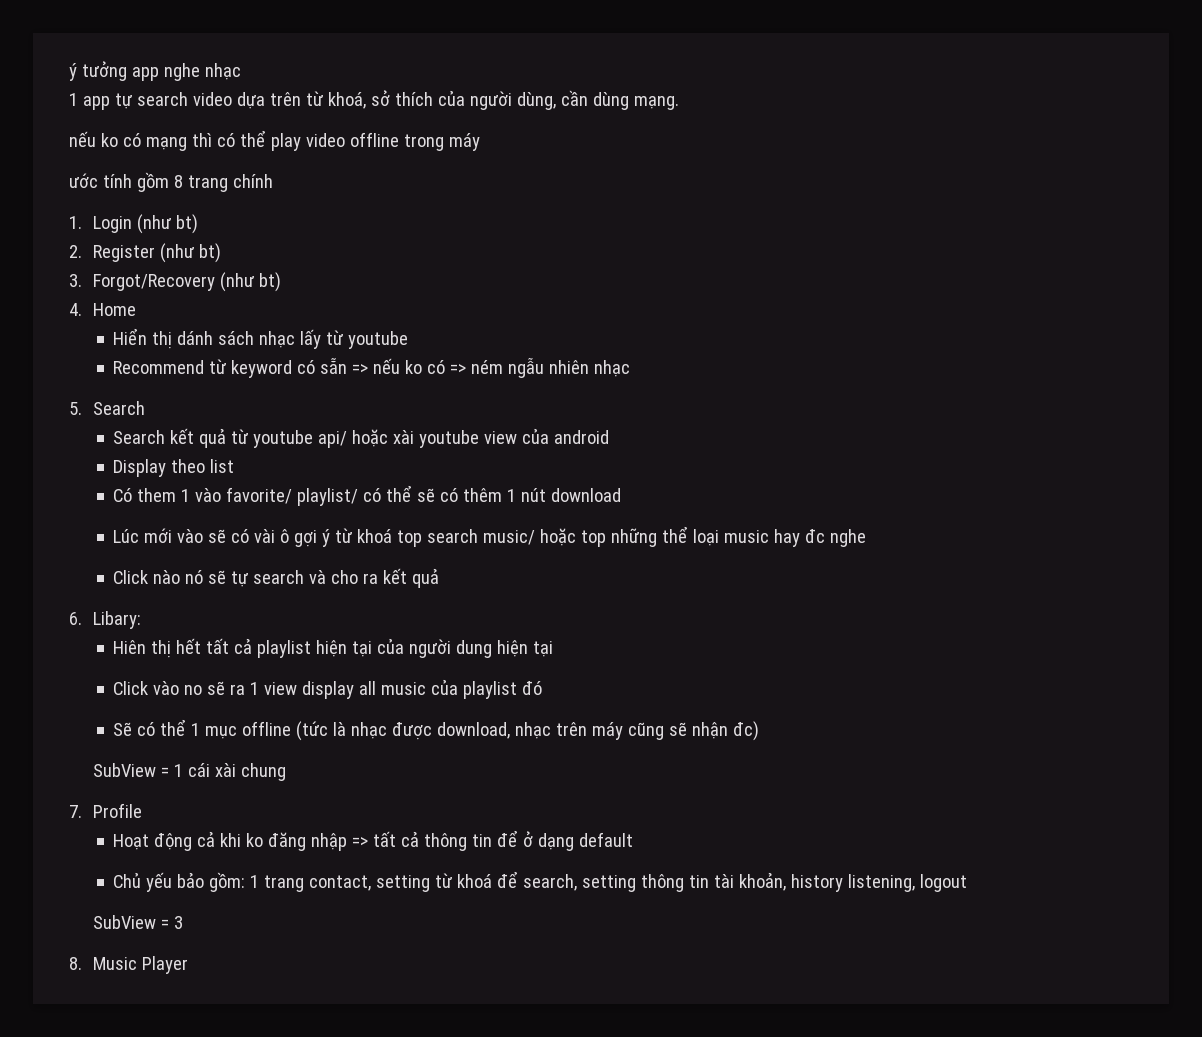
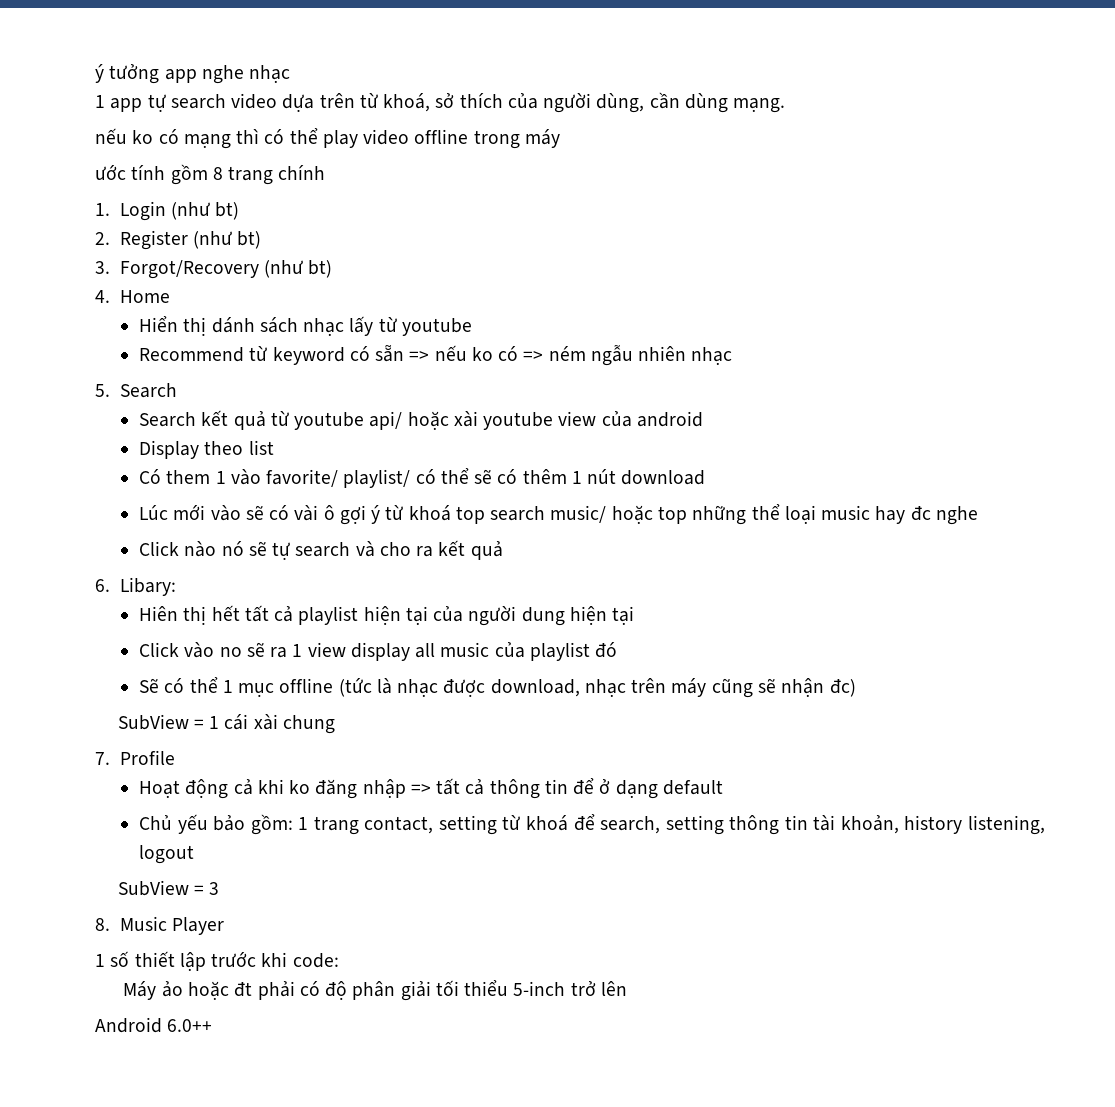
+ 1 số thiết lập trước khi code:
+ Máy ảo hoặc đt phải có độ phân giải tối thiểu 5-inch trở lên
+ Android 6.0++

